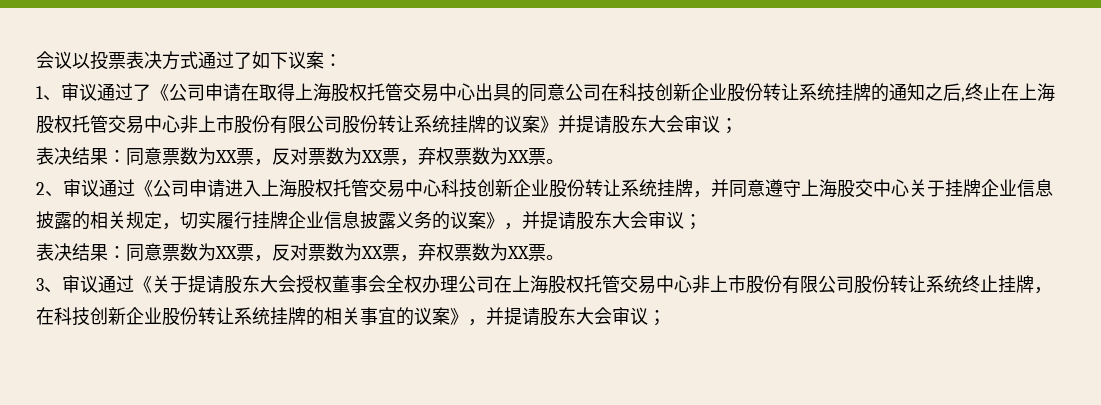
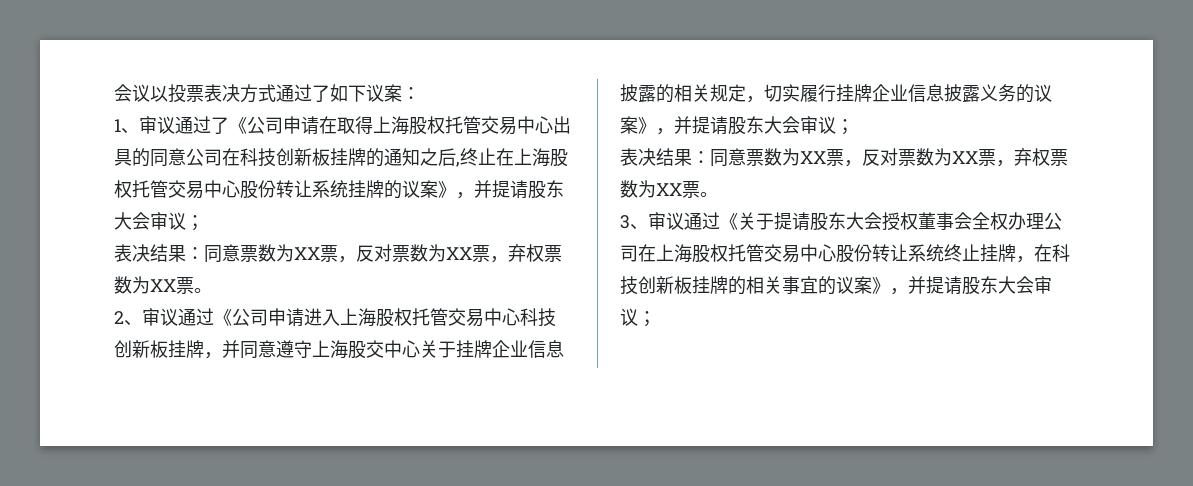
- 1、审议通过了《公司申请在取得上海股权托管交易中心出具的同意公司在科技创新企业股份转让系统挂牌的通知之后,终止在上海股权托管交易中心非上市股份有限公司股份转让系统挂牌的议案》并提请股东大会审议；
+ 1、审议通过了《公司申请在取得上海股权托管交易中心出具的同意公司在科技创新板挂牌的通知之后,终止在上海股权托管交易中心股份转让系统挂牌的议案》，并提请股东大会审议；
- 2、审议通过《公司申请进入上海股权托管交易中心科技创新企业股份转让系统挂牌，并同意遵守上海股交中心关于挂牌企业信息披露的相关规定，切实履行挂牌企业信息披露义务的议案》，并提请股东大会审议；
+ 2、审议通过《公司申请进入上海股权托管交易中心科技创新板挂牌，并同意遵守上海股交中心关于挂牌企业信息披露的相关规定，切实履行挂牌企业信息披露义务的议案》，并提请股东大会审议；
- 3、审议通过《关于提请股东大会授权董事会全权办理公司在上海股权托管交易中心非上市股份有限公司股份转让系统终止挂牌，在科技创新企业股份转让系统挂牌的相关事宜的议案》，并提请股东大会审议；
+ 3、审议通过《关于提请股东大会授权董事会全权办理公司在上海股权托管交易中心股份转让系统终止挂牌，在科技创新板挂牌的相关事宜的议案》，并提请股东大会审议；

